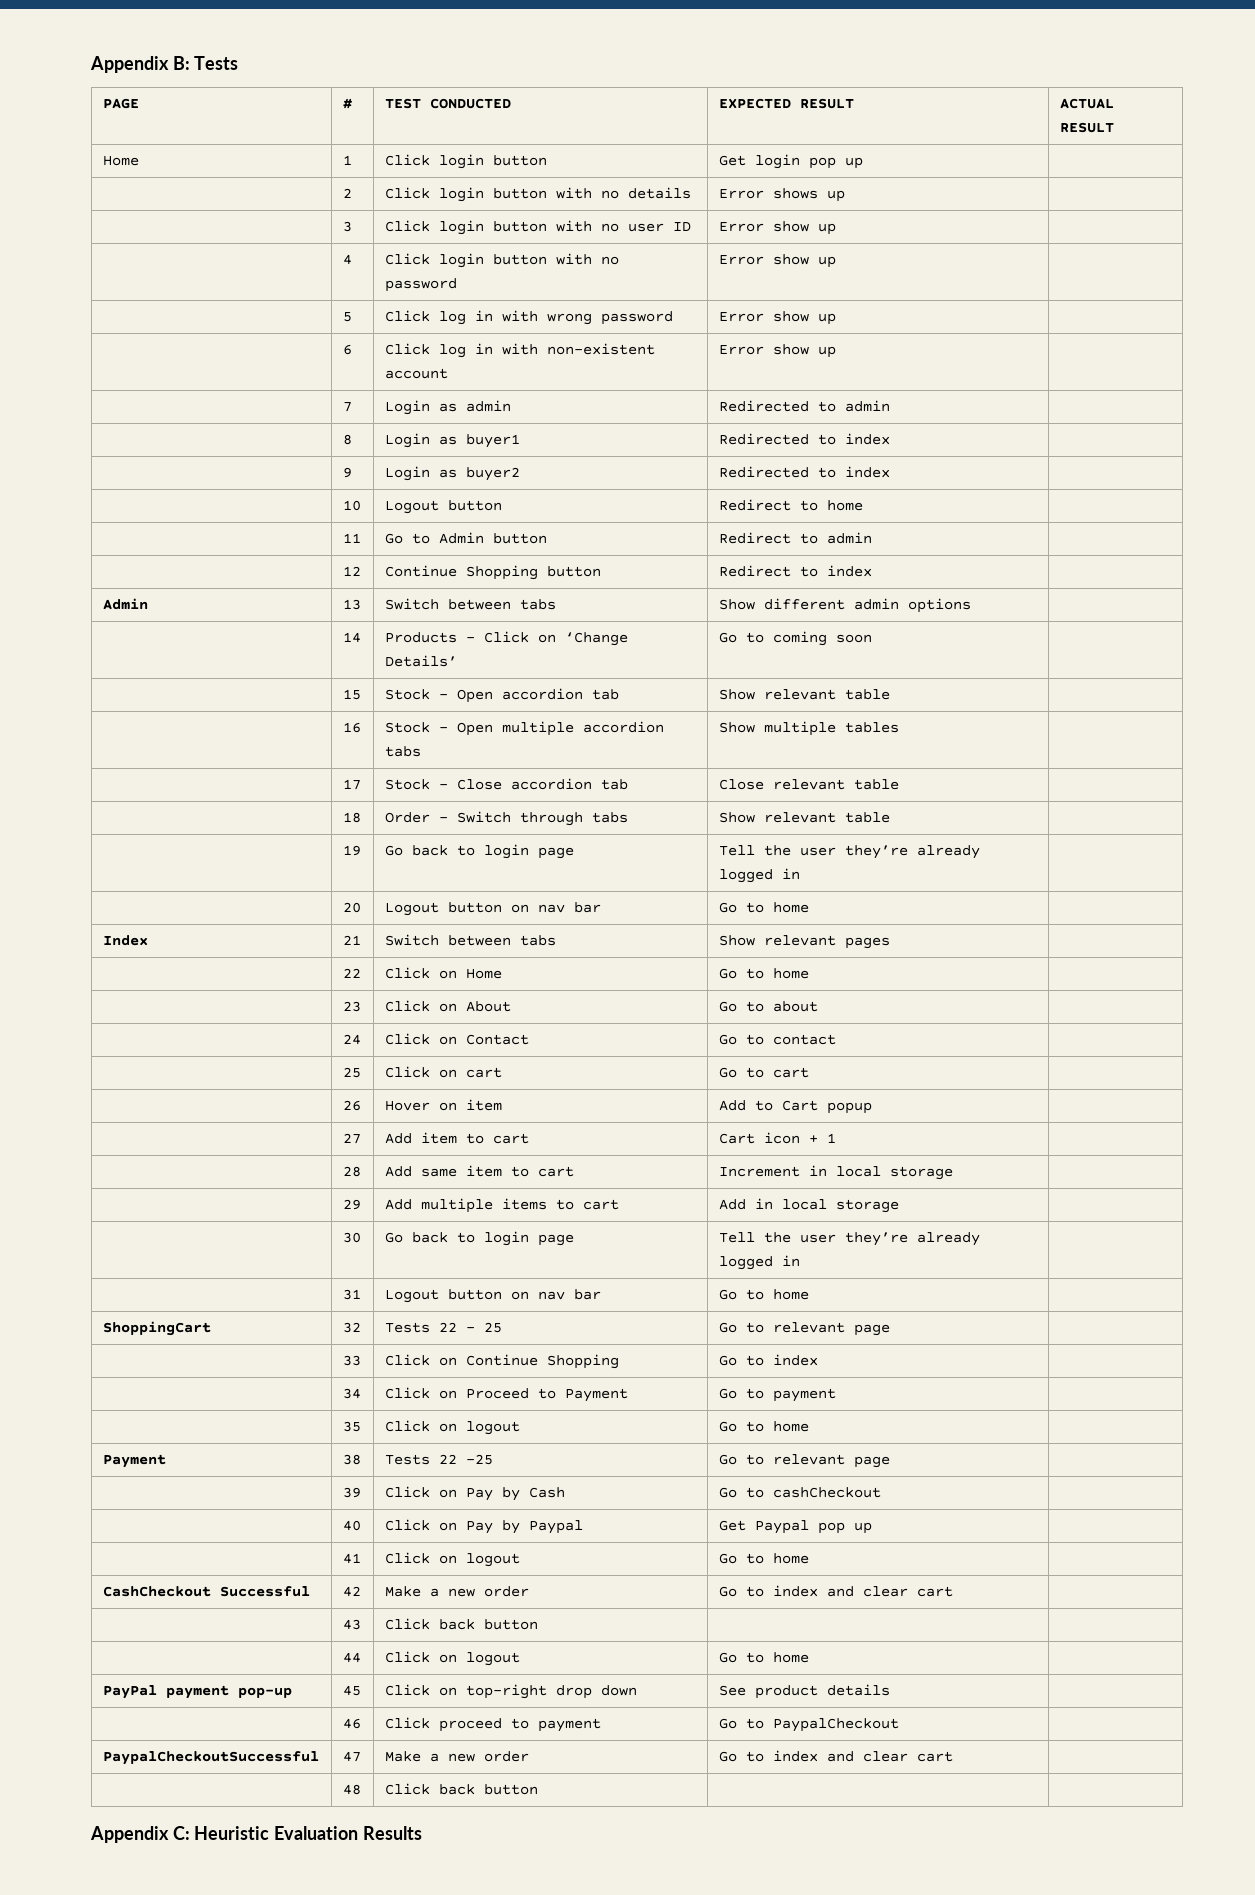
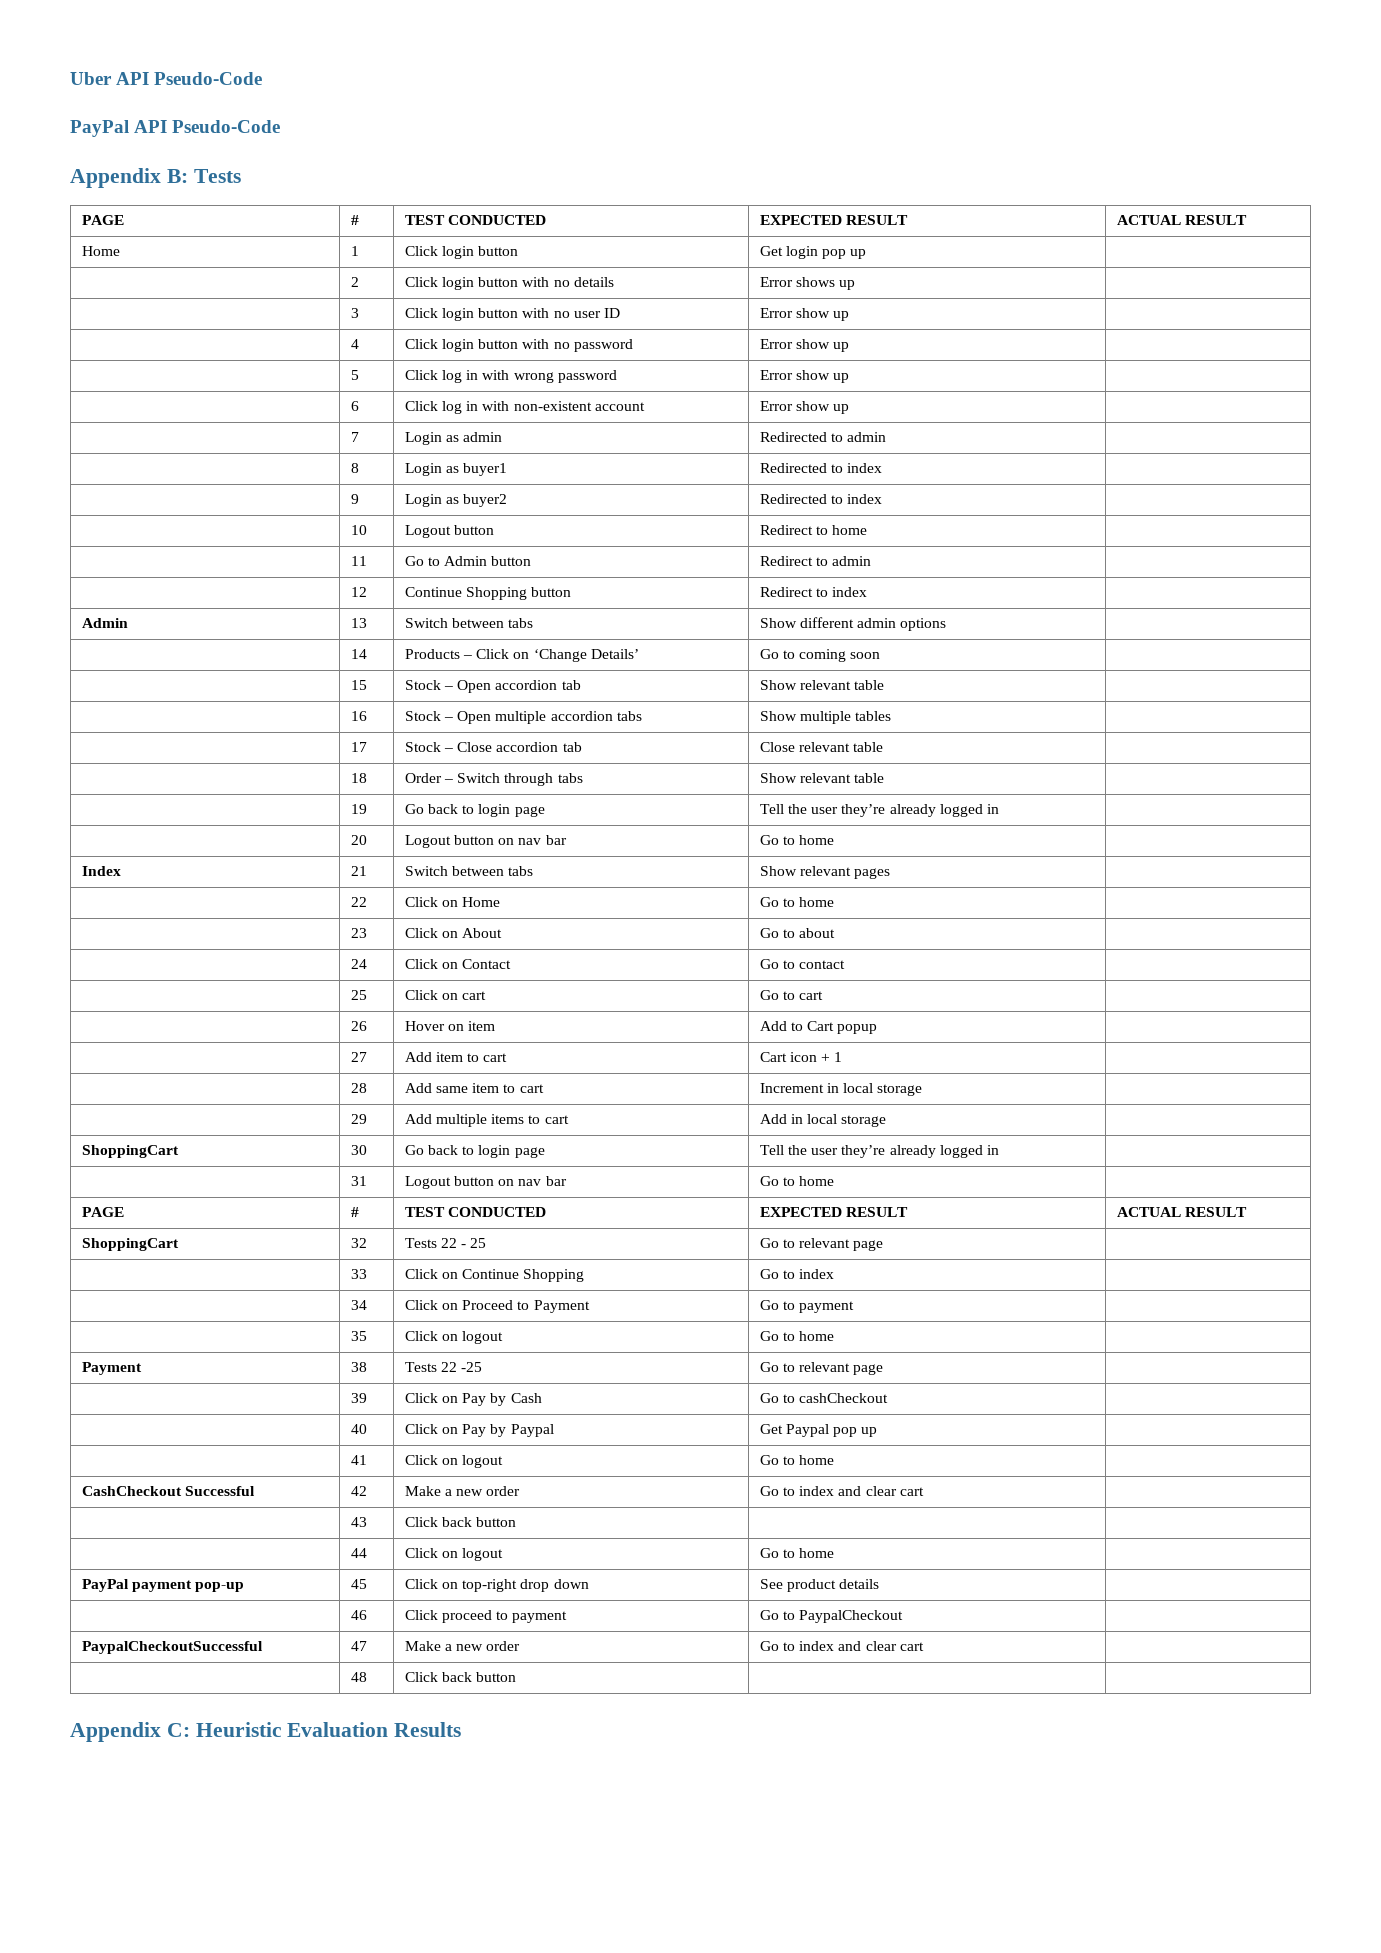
+ Uber API Pseudo-Code
+ PayPal API Pseudo-Code
- | 30 | Go back to login page | Tell the user they’re already logged in |
+ ShoppingCart | 30 | Go back to login page | Tell the user they’re already logged in |
  | 31 | Logout button on nav bar | Go to home |
+ PAGE | # | TEST CONDUCTED | EXPECTED RESULT | ACTUAL RESULT

